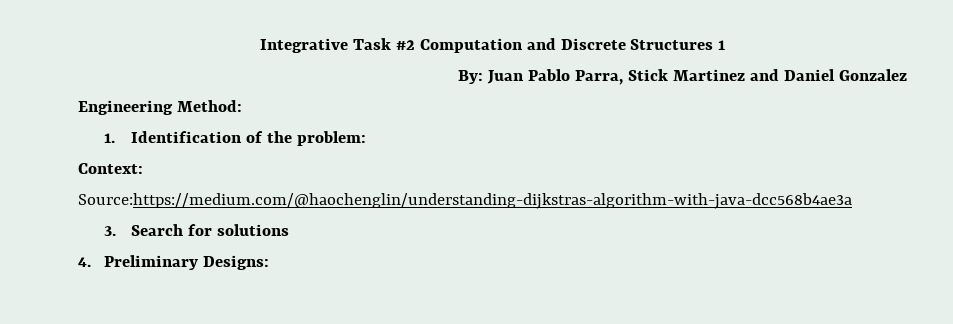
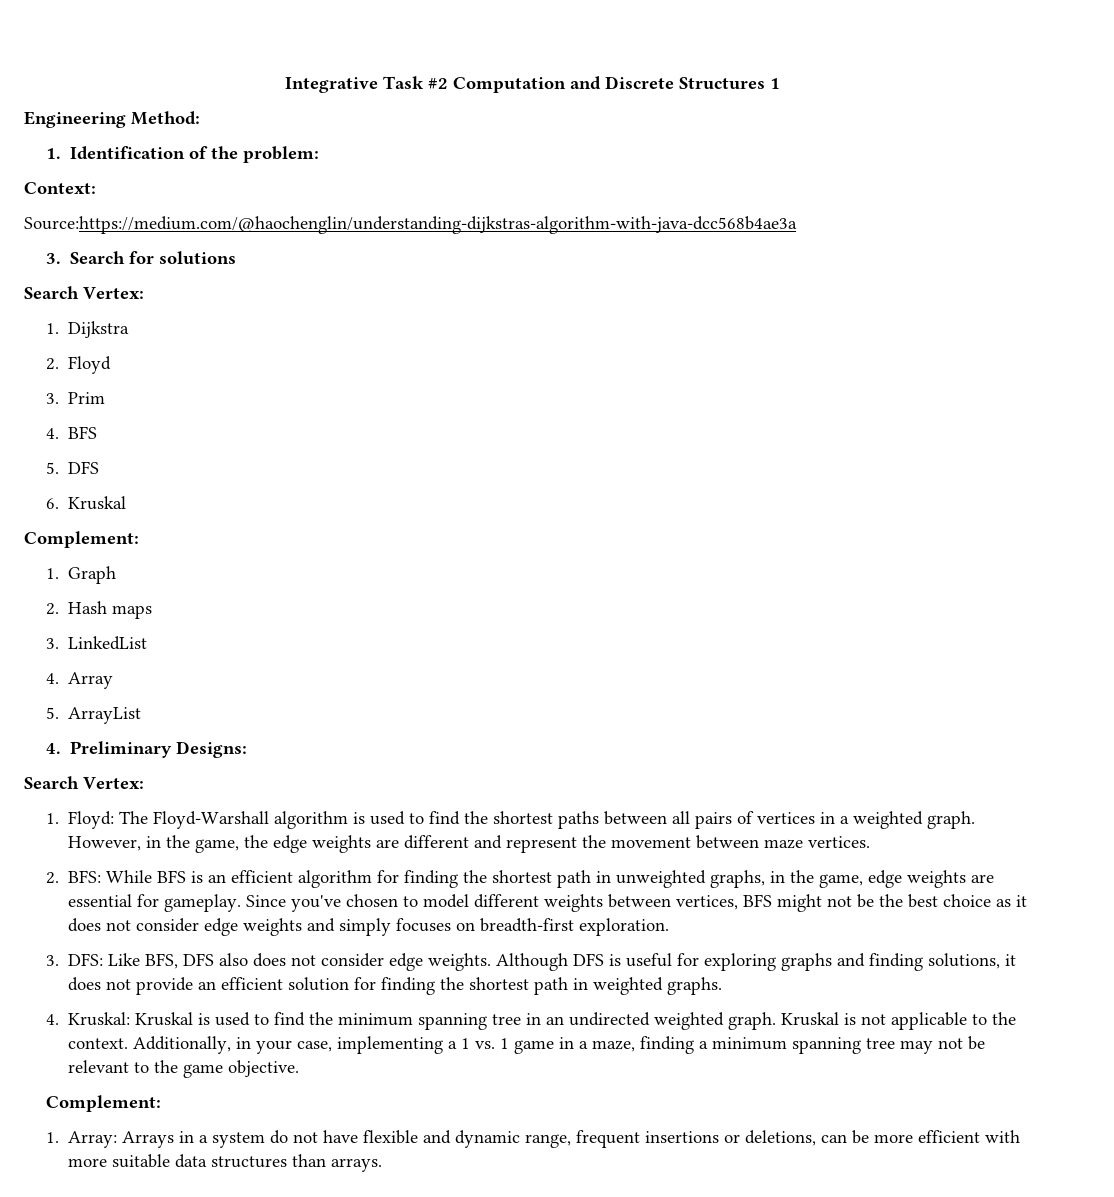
- By: Juan Pablo Parra, Stick Martinez and Daniel Gonzalez
  3. Search for solutions
+ Search Vertex:
+ 1. Dijkstra
+ 2. Floyd
+ 3. Prim
+ 4. BFS
+ 5. DFS
+ 6. Kruskal
+ Complement:
+ 1. Graph
+ 2. Hash maps
+ 3. LinkedList
+ 4. Array
+ 5. ArrayList
  4. Preliminary Designs:
+ Search Vertex:
+ 1. Floyd: The Floyd-Warshall algorithm is used to find the shortest paths between all pairs of vertices in a weighted graph. However, in the game, the edge weights are different and represent the movement between maze vertices.
+ 2. BFS: While BFS is an efficient algorithm for finding the shortest path in unweighted graphs, in the game, edge weights are essential for gameplay. Since you've chosen to model different weights between vertices, BFS might not be the best choice as it does not consider edge weights and simply focuses on breadth-first exploration.
+ 3. DFS: Like BFS, DFS also does not consider edge weights. Although DFS is useful for exploring graphs and finding solutions, it does not provide an efficient solution for finding the shortest path in weighted graphs.
+ 4. Kruskal: Kruskal is used to find the minimum spanning tree in an undirected weighted graph. Kruskal is not applicable to the context. Additionally, in your case, implementing a 1 vs. 1 game in a maze, finding a minimum spanning tree may not be relevant to the game objective.
+ Complement:
+ 1. Array: Arrays in a system do not have flexible and dynamic range, frequent insertions or deletions, can be more efficient with more suitable data structures than arrays.

